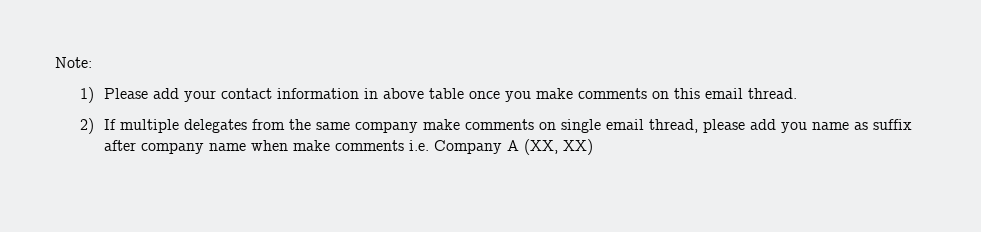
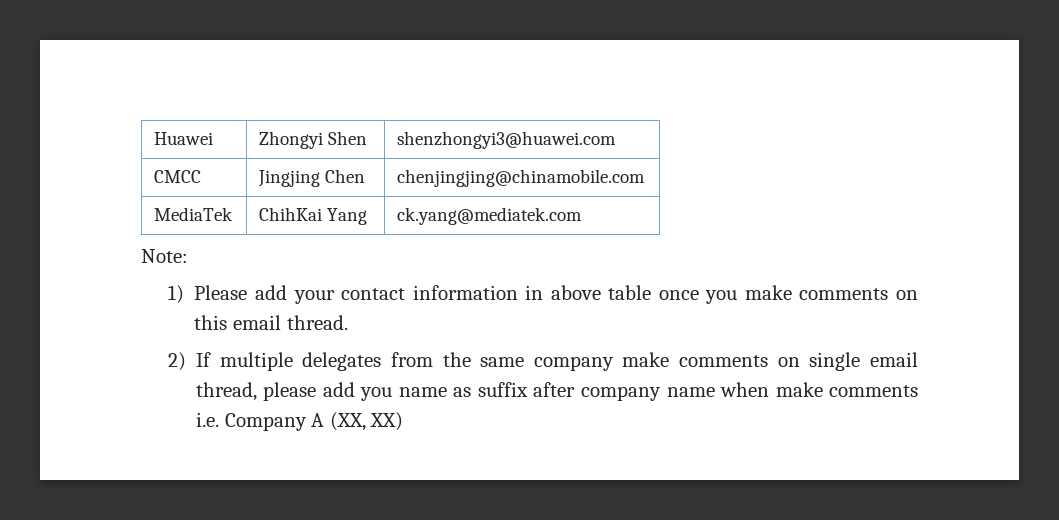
+ Huawei | Zhongyi Shen | shenzhongyi3@huawei.com
+ CMCC | Jingjing Chen | chenjingjing@chinamobile.com
+ MediaTek | ChihKai Yang | ck.yang@mediatek.com

